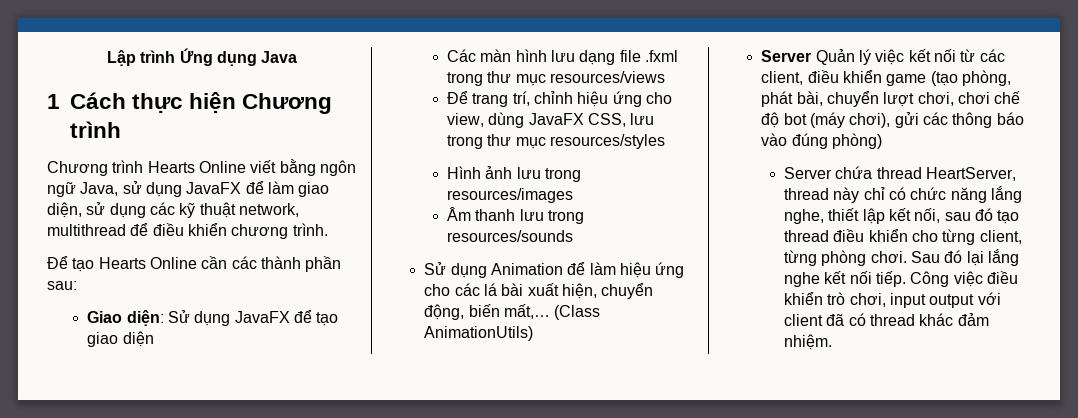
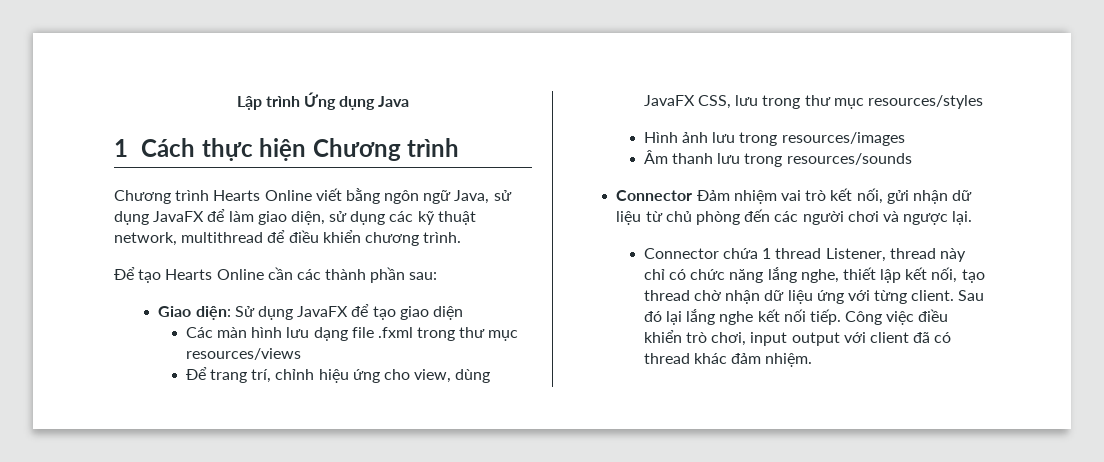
- Sử dụng Animation để làm hiệu ứng cho các lá bài xuất hiện, chuyển động, biến mất,… (Class AnimationUtils)
- Server Quản lý việc kết nối từ các client, điều khiển game (tạo phòng, phát bài, chuyển lượt chơi, chơi chế độ bot (máy chơi), gửi các thông báo vào đúng phòng)
- Server chứa thread HeartServer, thread này chỉ có chức năng lắng nghe, thiết lập kết nối, sau đó tạo thread điều khiển cho từng client, từng phòng chơi.
+ Connector Đảm nhiệm vai trò kết nối, gửi nhận dữ liệu từ chủ phòng đến các người chơi và ngược lại.
+ Connector chứa 1 thread Listener, thread này chỉ có chức năng lắng nghe, thiết lập kết nối, tạo thread chờ nhận dữ liệu ứng với từng client.

